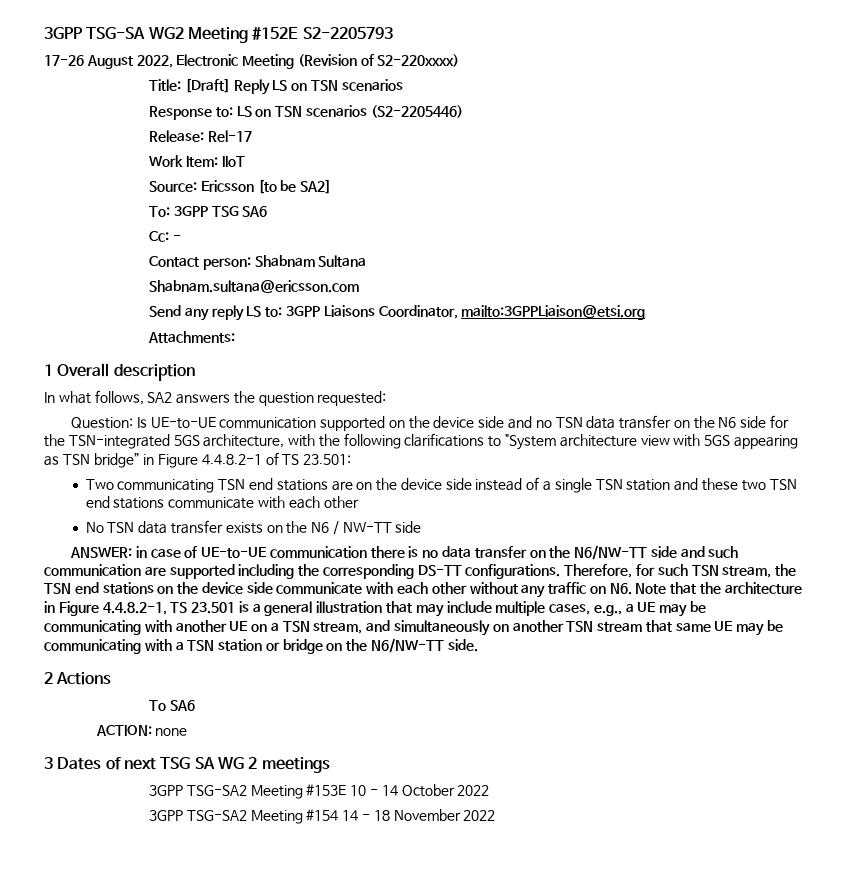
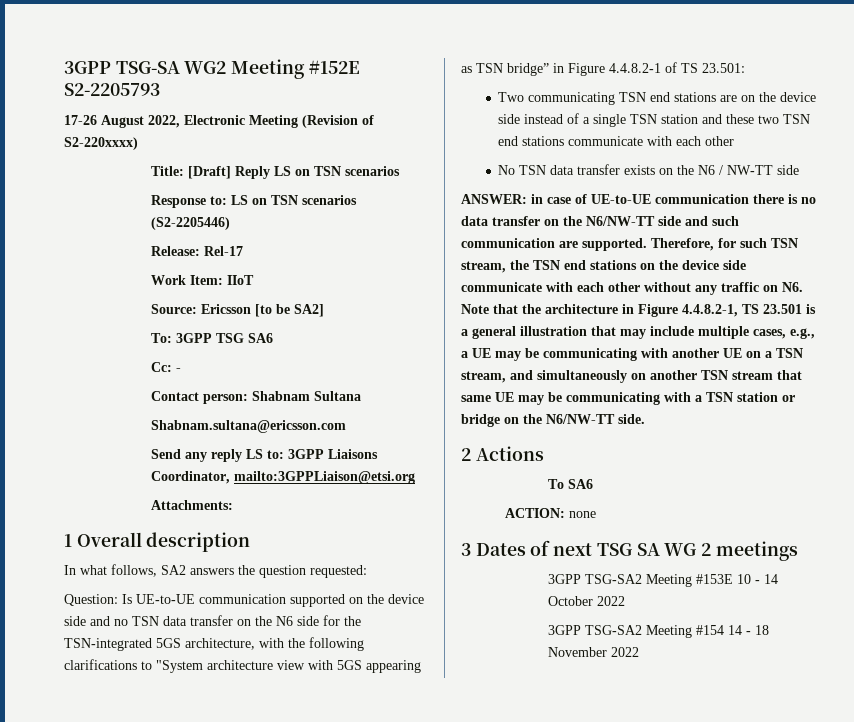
- ANSWER: in case of UE-to-UE communication there is no data transfer on the N6/NW-TT side and such communication are supported including the corresponding DS-TT configurations.
+ ANSWER: in case of UE-to-UE communication there is no data transfer on the N6/NW-TT side and such communication are supported.

